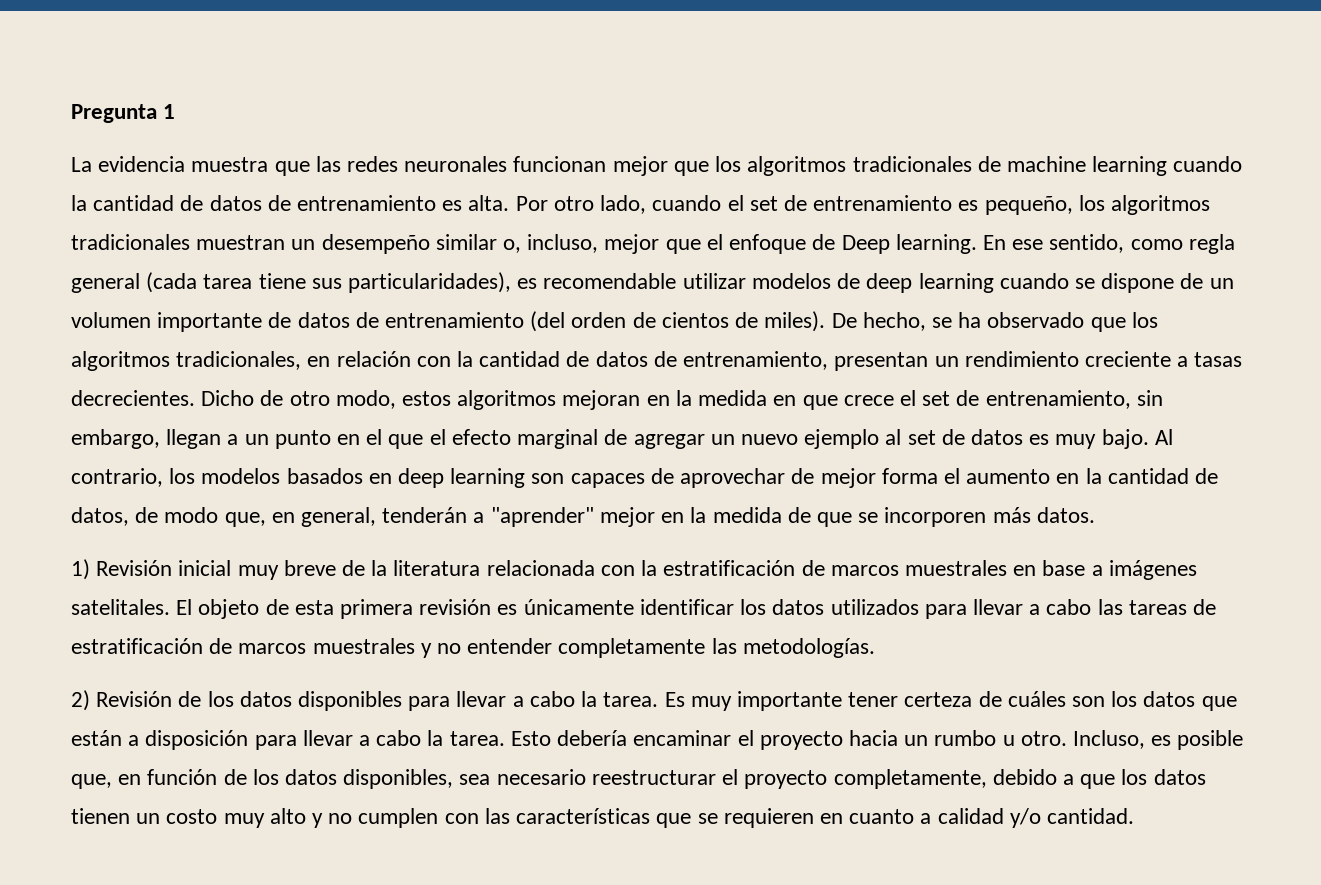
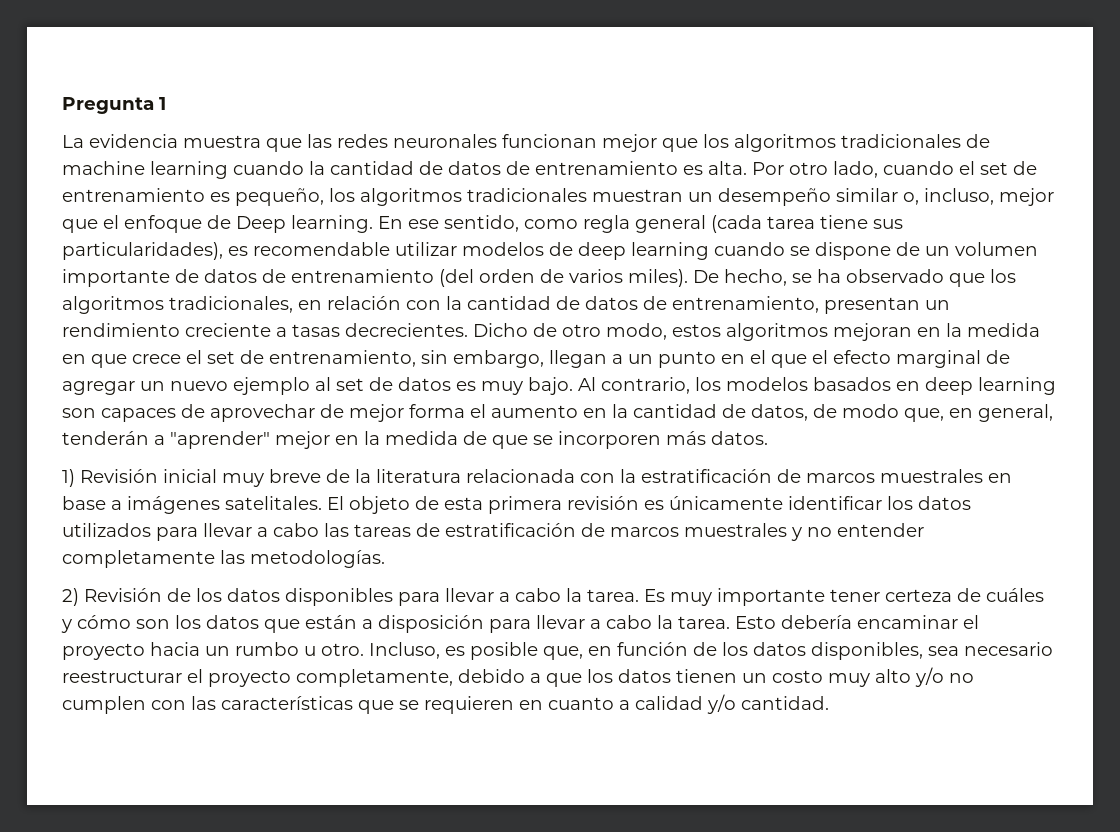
- En ese sentido, como regla general (cada tarea tiene sus particularidades), es recomendable utilizar modelos de deep learning cuando se dispone de un volumen importante de datos de entrenamiento (del orden de cientos de miles).
+ En ese sentido, como regla general (cada tarea tiene sus particularidades), es recomendable utilizar modelos de deep learning cuando se dispone de un volumen importante de datos de entrenamiento (del orden de varios miles).
- Es muy importante tener certeza de cuáles son los datos que están a disposición para llevar a cabo la tarea.
+ Es muy importante tener certeza de cuáles y cómo son los datos que están a disposición para llevar a cabo la tarea.
- Incluso, es posible que, en función de los datos disponibles, sea necesario reestructurar el proyecto completamente, debido a que los datos tienen un costo muy alto y no cumplen con las características que se requieren en cuanto a calidad y/o cantidad.
+ Incluso, es posible que, en función de los datos disponibles, sea necesario reestructurar el proyecto completamente, debido a que los datos tienen un costo muy alto y/o no cumplen con las características que se requieren en cuanto a calidad y/o cantidad.

